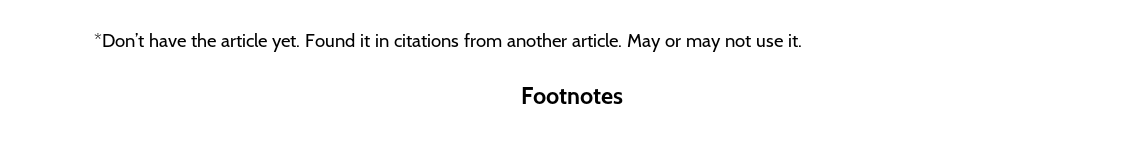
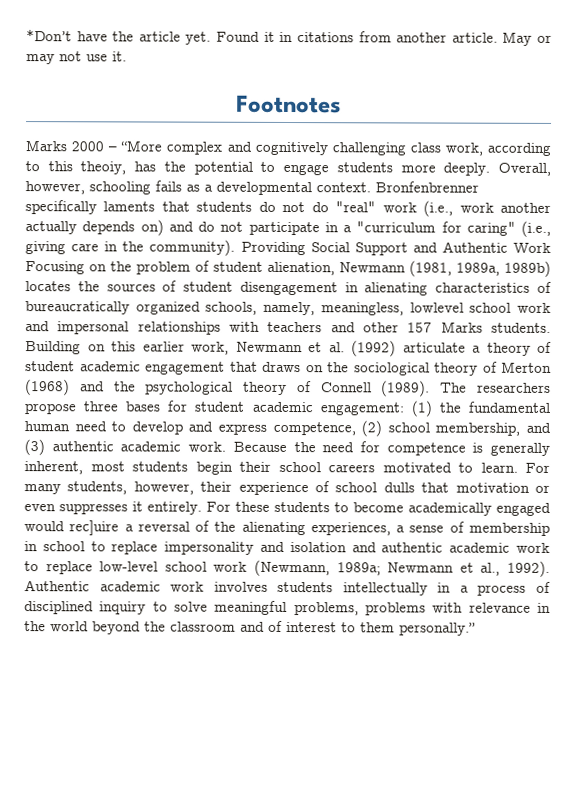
+ Marks 2000 – “More complex and cognitively challenging class work, according to this theoiy, has the potential to engage students more deeply. Overall, however, schooling fails as a developmental context. Bronfenbrenner specifically laments that students do not do "real" work (i.e., work another actually depends on) and do not participate in a "curriculum for caring" (i.e., giving care in the community). Providing Social Support and Authentic Work Focusing on the problem of student alienation, Newmann (1981, 1989a, 1989b) locates the sources of student disengagement in alienating characteristics of bureaucratically organized schools, namely, meaningless, lowlevel school work and impersonal relationships with teachers and other 157 Marks students. Building on this earlier work, Newmann et al. (1992) articulate a theory of student academic engagement that draws on the sociological theory of Merton (1968) and the psychological theory of Connell (1989). The researchers propose three bases for student academic engagement: (1) the fundamental human need to develop and express competence, (2) school membership, and (3) authentic academic work. Because the need for competence is generally inherent, most students begin their school careers motivated to learn. For many students, however, their experience of school dulls that motivation or even suppresses it entirely. For these students to become academically engaged would rec]uire a reversal of the alienating experiences, a sense of membership in school to replace impersonality and isolation and authentic academic work to replace low-level school work (Newmann, 1989a; Newmann et al., 1992). Authentic academic work involves students intellectually in a process of disciplined inquiry to solve meaningful problems, problems with relevance in the world beyond the classroom and of interest to them personally.”

